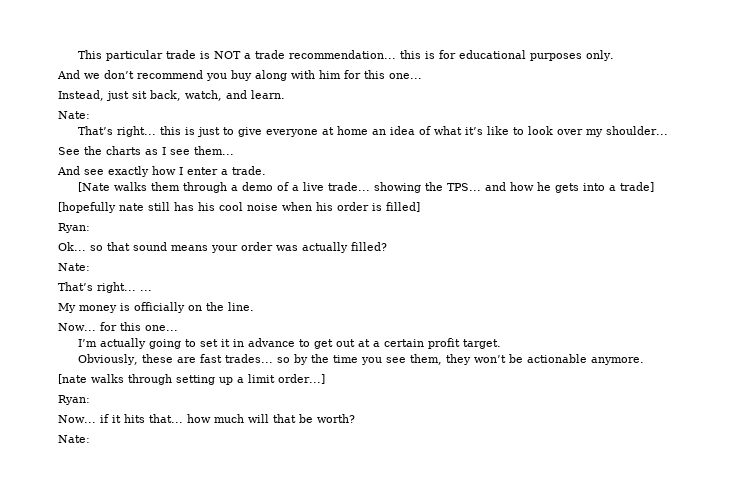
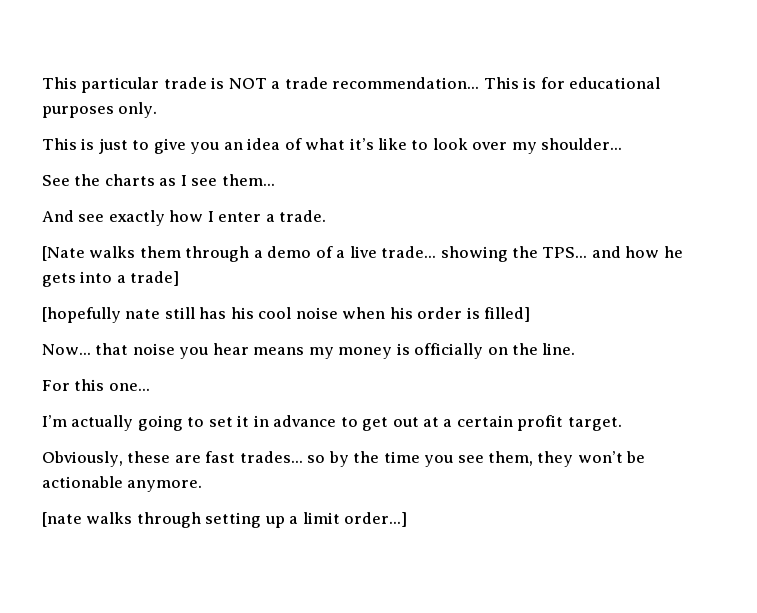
- This particular trade is NOT a trade recommendation... this is for educational purposes only.
+ This particular trade is NOT a trade recommendation... This is for educational purposes only.
- And we don’t recommend you buy along with him for this one...
- Instead, just sit back, watch, and learn.
- Nate:
- That’s right... this is just to give everyone at home an idea of what it’s like to look over my shoulder...
+ This is just to give you an idea of what it’s like to look over my shoulder...
  [hopefully nate still has his cool noise when his order is filled]
- Ryan:
- Ok... so that sound means your order was actually filled?
- Nate:
- That’s right... ...
- My money is officially on the line.
+ Now... that noise you hear means my money is officially on the line.
- Now... for this one...
+ For this one...
  [nate walks through setting up a limit order...]
- Ryan:
- Now... if it hits that... how much will that be worth?
- Nate:

